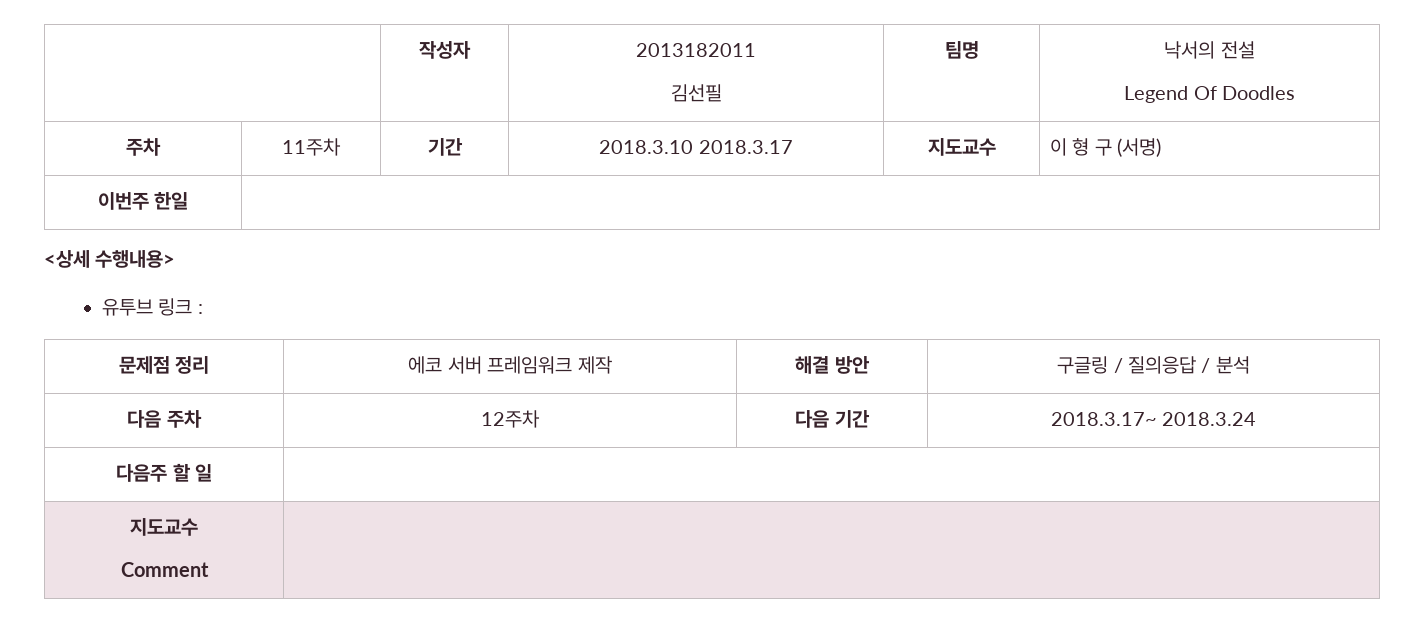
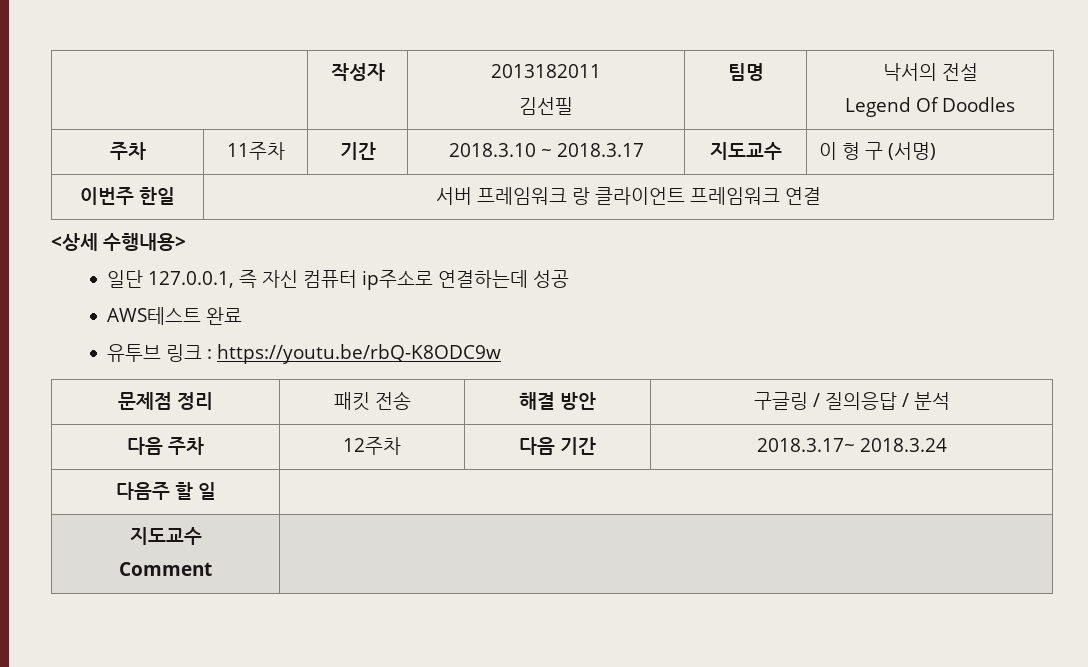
- 주차 | 11주차 | 기간 | 2018.3.10 2018.3.17 | 지도교수 | 이 형 구 (서명)
+ 주차 | 11주차 | 기간 | 2018.3.10 ~ 2018.3.17 | 지도교수 | 이 형 구 (서명)
- 이번주 한일 |
+ 이번주 한일 | 서버 프레임워크 랑 클라이언트 프레임워크 연결
  <상세 수행내용>
+ 일단 127.0.0.1, 즉 자신 컴퓨터 ip주소로 연결하는데 성공
+ AWS테스트 완료
- 유투브 링크 :
+ 유투브 링크 : https://youtu.be/rbQ-K8ODC9w
- 문제점 정리 | 에코 서버 프레임워크 제작 | 해결 방안 | 구글링 / 질의응답 / 분석
+ 문제점 정리 | 패킷 전송 | 해결 방안 | 구글링 / 질의응답 / 분석

